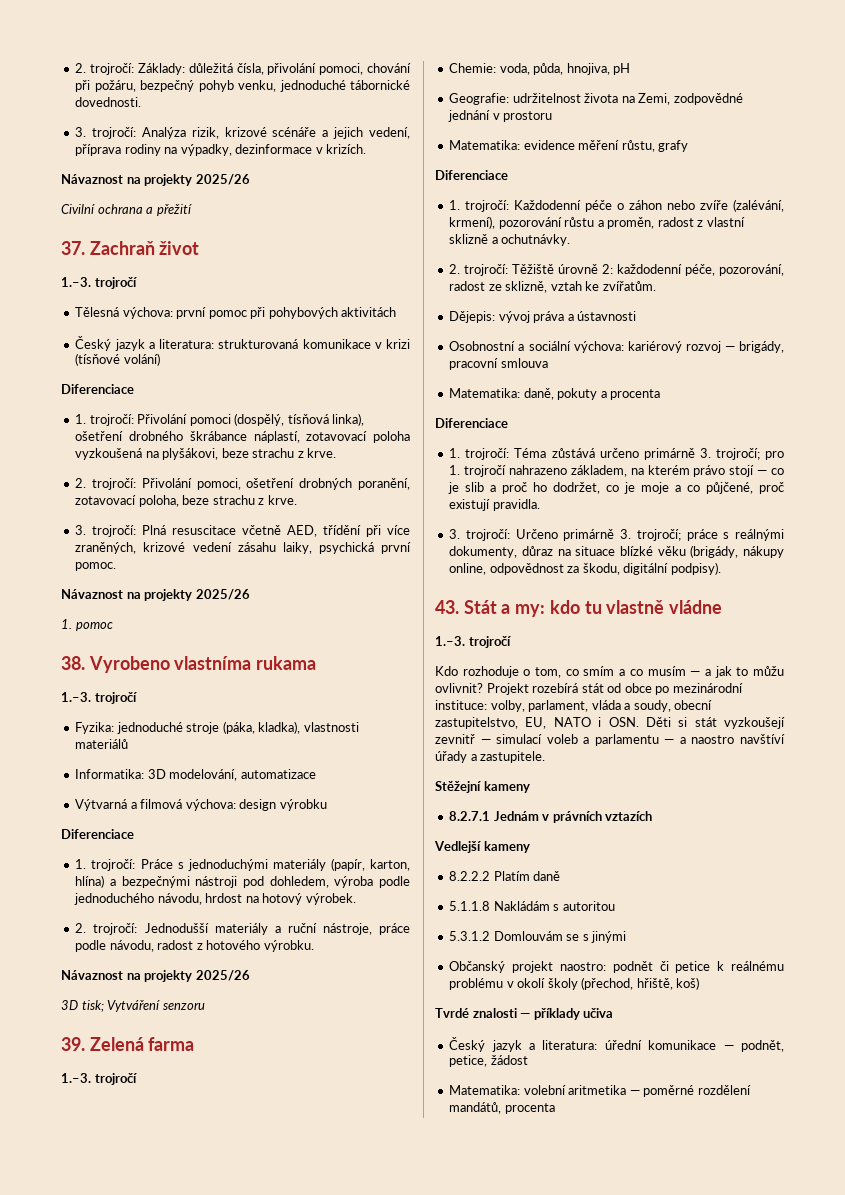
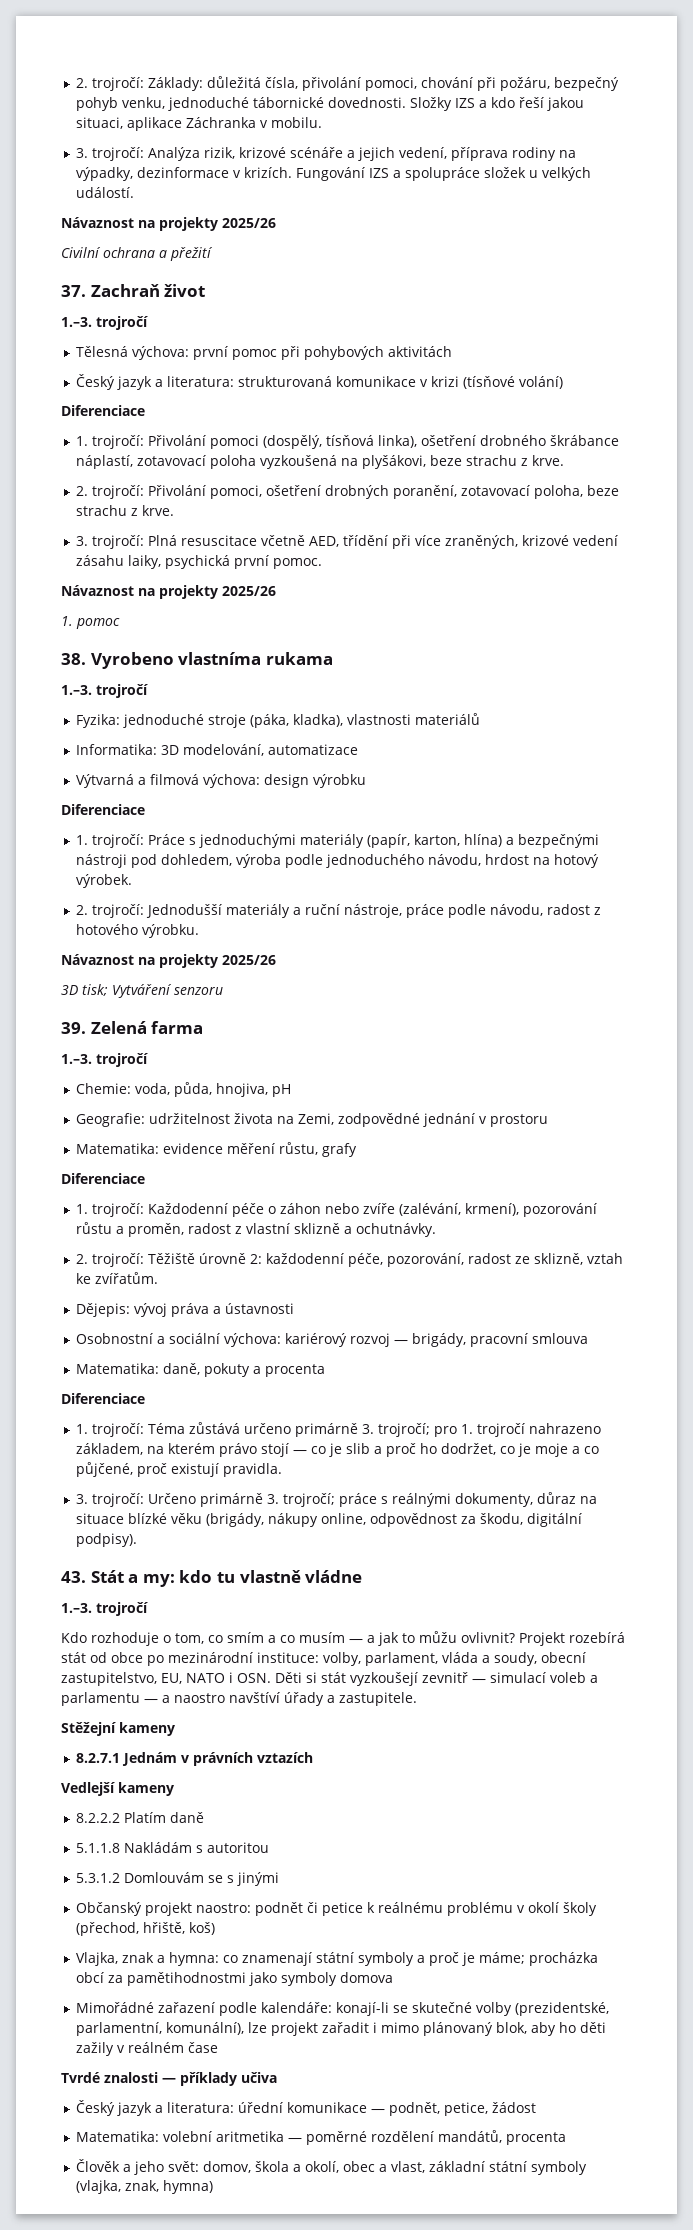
+ Složky IZS a kdo řeší jakou situaci, aplikace Záchranka v mobilu.
+ Fungování IZS a spolupráce složek u velkých událostí.
+ Vlajka, znak a hymna: co znamenají státní symboly a proč je máme; procházka obcí za pamětihodnostmi jako symboly domova
+ Mimořádné zařazení podle kalendáře: konají-li se skutečné volby (prezidentské, parlamentní, komunální), lze projekt zařadit i mimo plánovaný blok, aby ho děti zažily v reálném čase
+ Člověk a jeho svět: domov, škola a okolí, obec a vlast, základní státní symboly (vlajka, znak, hymna)

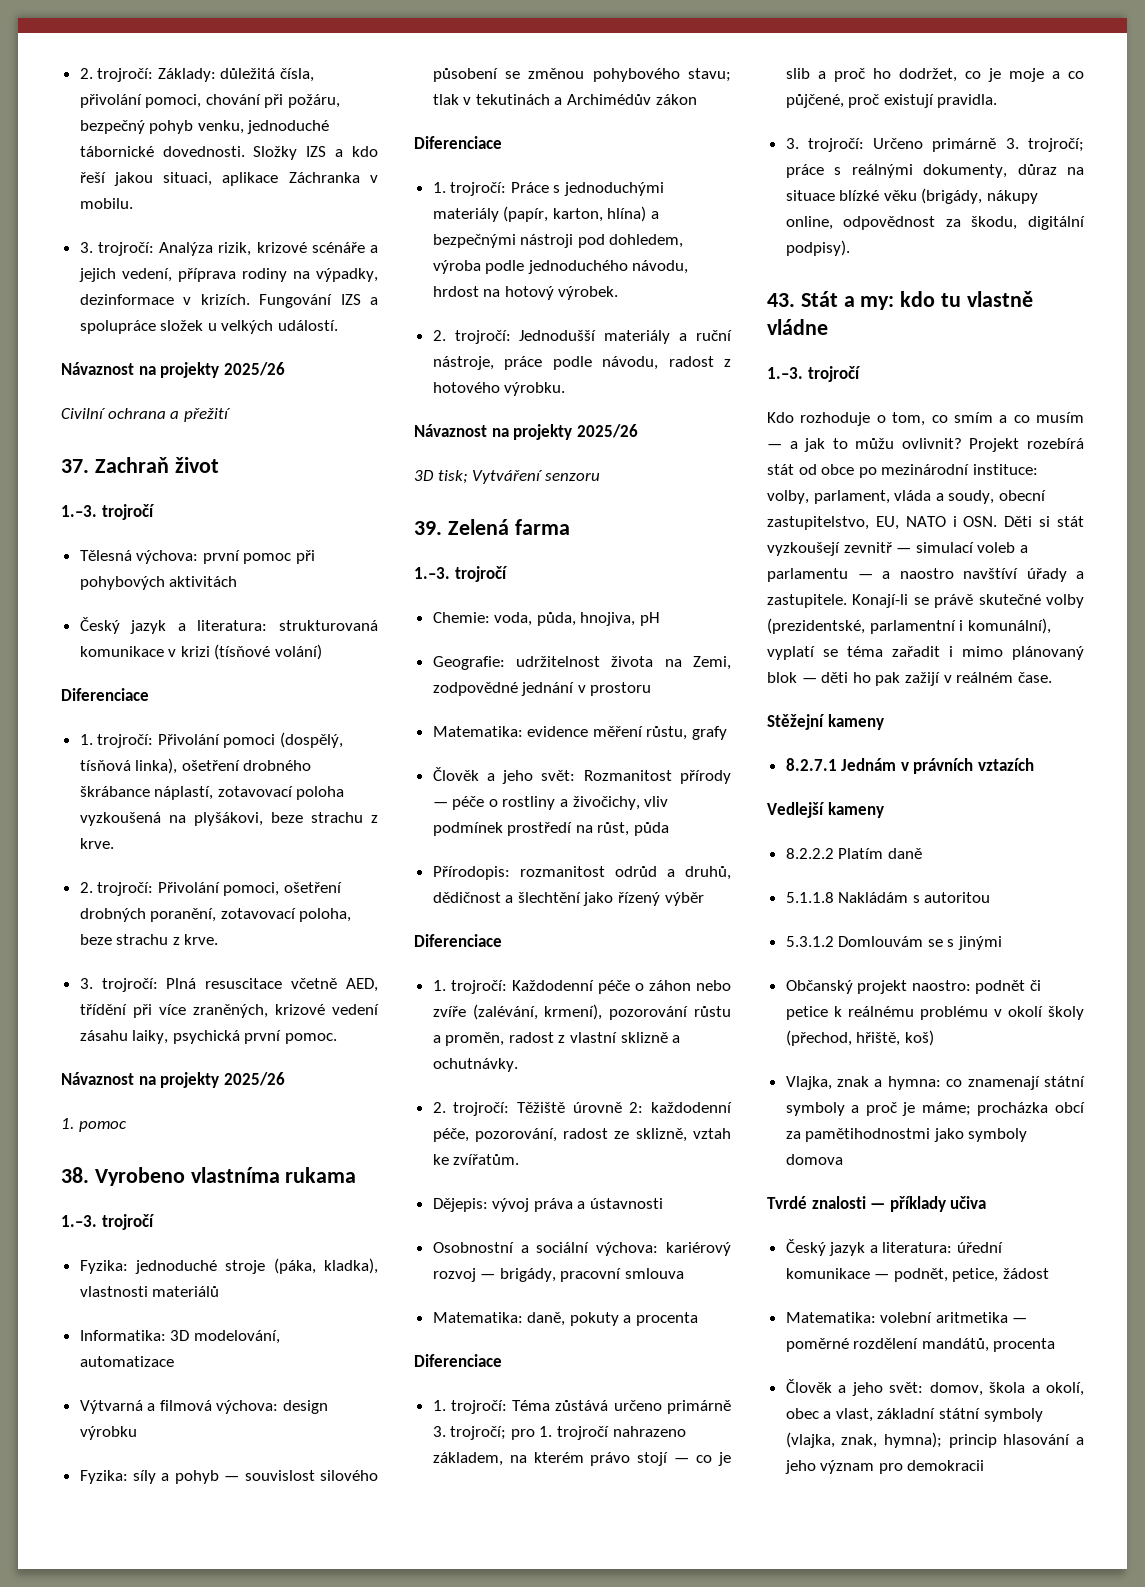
+ Fyzika: síly a pohyb — souvislost silového působení se změnou pohybového stavu; tlak v tekutinách a Archimédův zákon
+ Člověk a jeho svět: Rozmanitost přírody — péče o rostliny a živočichy, vliv podmínek prostředí na růst, půda
+ Přírodopis: rozmanitost odrůd a druhů, dědičnost a šlechtění jako řízený výběr
+ Konají-li se právě skutečné volby (prezidentské, parlamentní i komunální), vyplatí se téma zařadit i mimo plánovaný blok — děti ho pak zažijí v reálném čase.
- Mimořádné zařazení podle kalendáře: konají-li se skutečné volby (prezidentské, parlamentní, komunální), lze projekt zařadit i mimo plánovaný blok, aby ho děti zažily v reálném čase
- Člověk a jeho svět: domov, škola a okolí, obec a vlast, základní státní symboly (vlajka, znak, hymna)
+ Člověk a jeho svět: domov, škola a okolí, obec a vlast, základní státní symboly (vlajka, znak, hymna); princip hlasování a jeho význam pro demokracii

